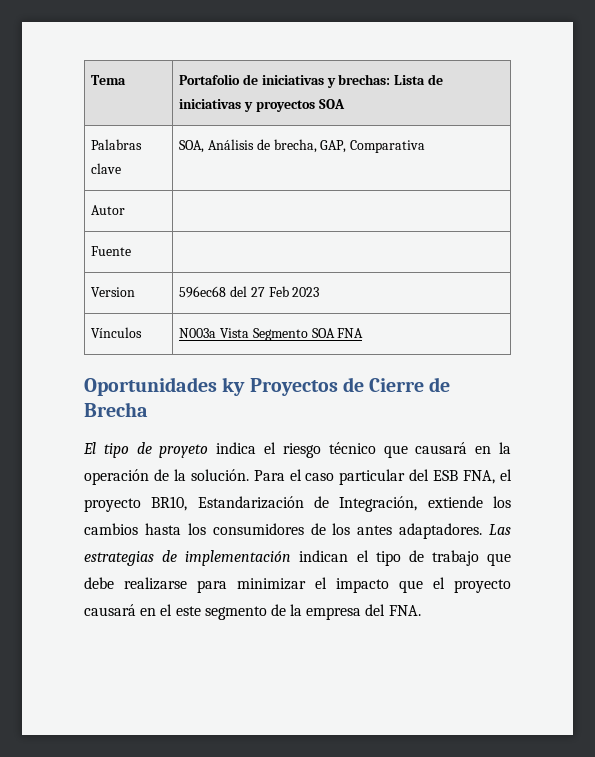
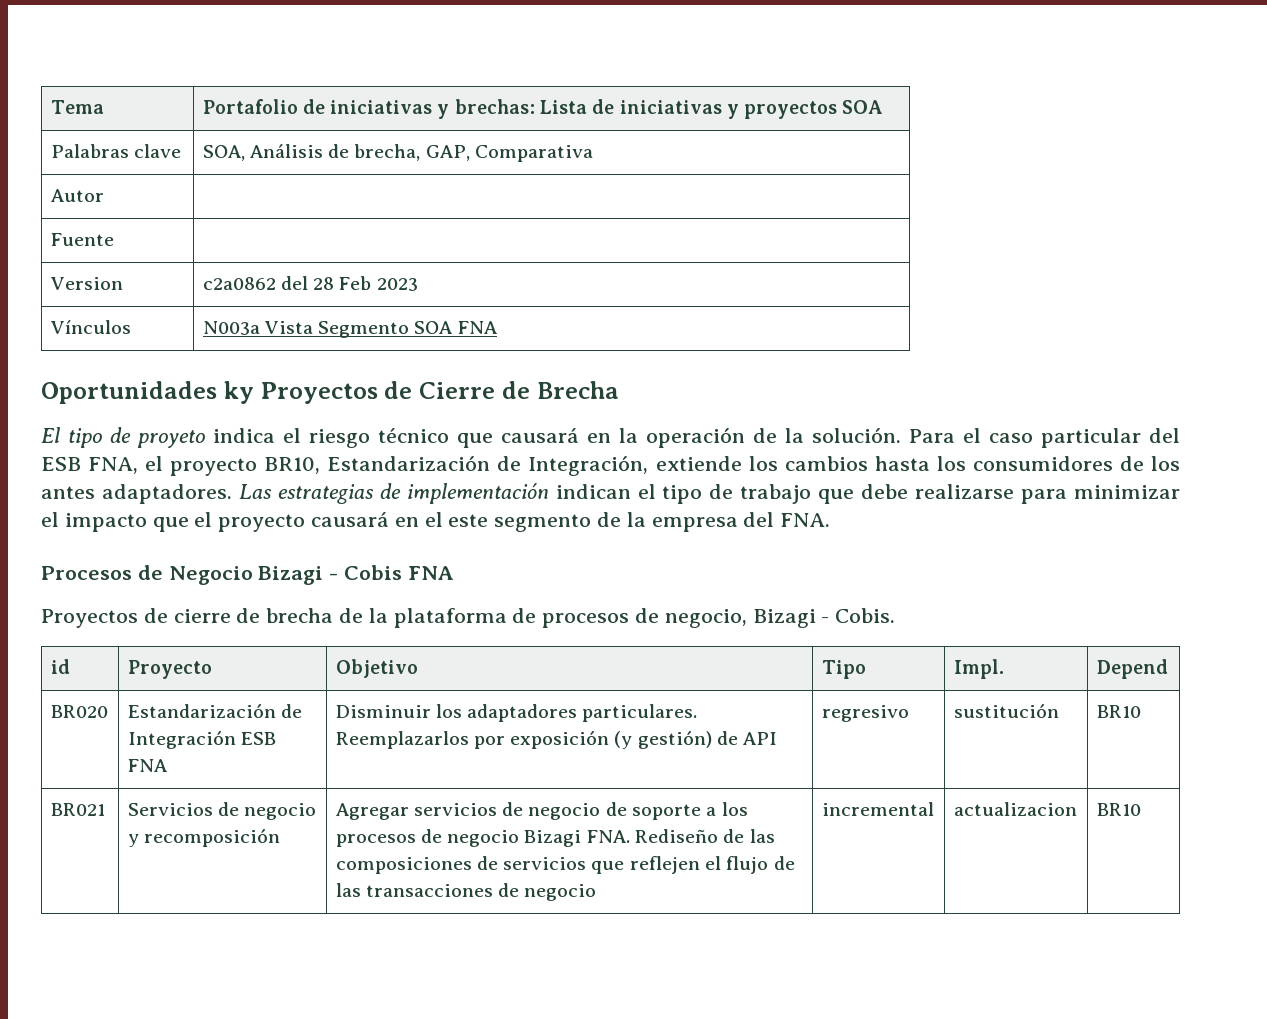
- Version | 596ec68 del 27 Feb 2023
+ Version | c2a0862 del 28 Feb 2023
+ Procesos de Negocio Bizagi - Cobis FNA
+ Proyectos de cierre de brecha de la plataforma de procesos de negocio, Bizagi - Cobis.
+ id | Proyecto | Objetivo | Tipo | Impl. | Depend
+ BR020 | Estandarización de Integración ESB FNA | Disminuir los adaptadores particulares. Reemplazarlos por exposición (y gestión) de API | regresivo | sustitución | BR10
+ BR021 | Servicios de negocio y recomposición | Agregar servicios de negocio de soporte a los procesos de negocio Bizagi FNA. Rediseño de las composiciones de servicios que reflejen el flujo de las transacciones de negocio | incremental | actualizacion | BR10

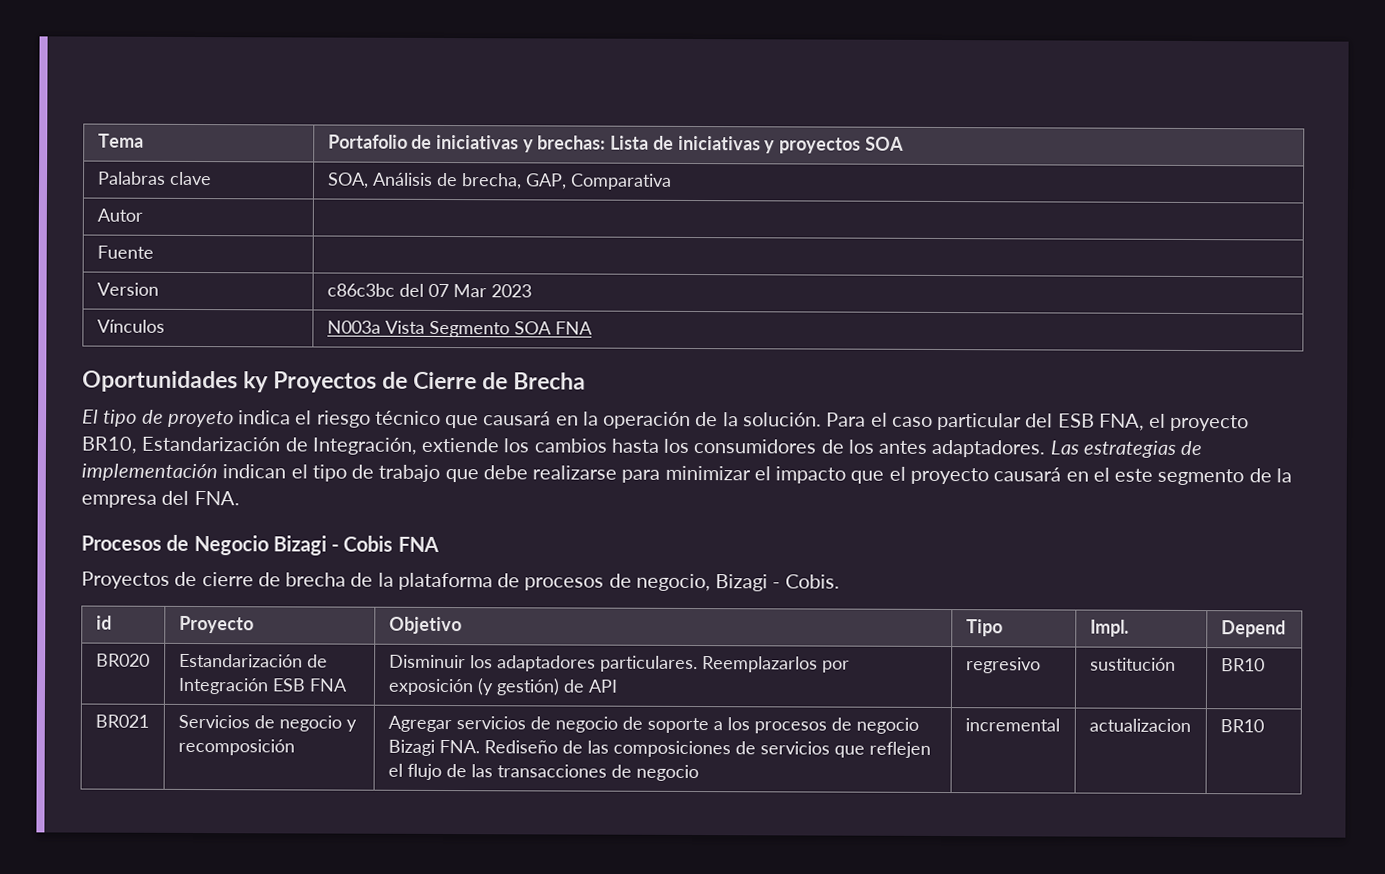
- Version | c2a0862 del 28 Feb 2023
+ Version | c86c3bc del 07 Mar 2023

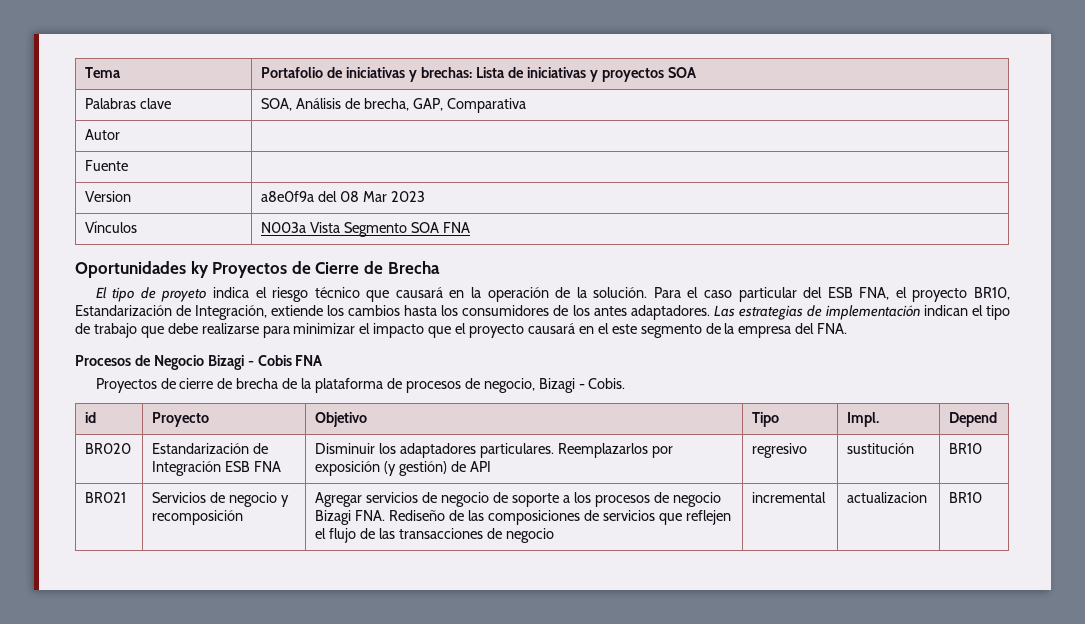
- Version | c86c3bc del 07 Mar 2023
+ Version | a8e0f9a del 08 Mar 2023

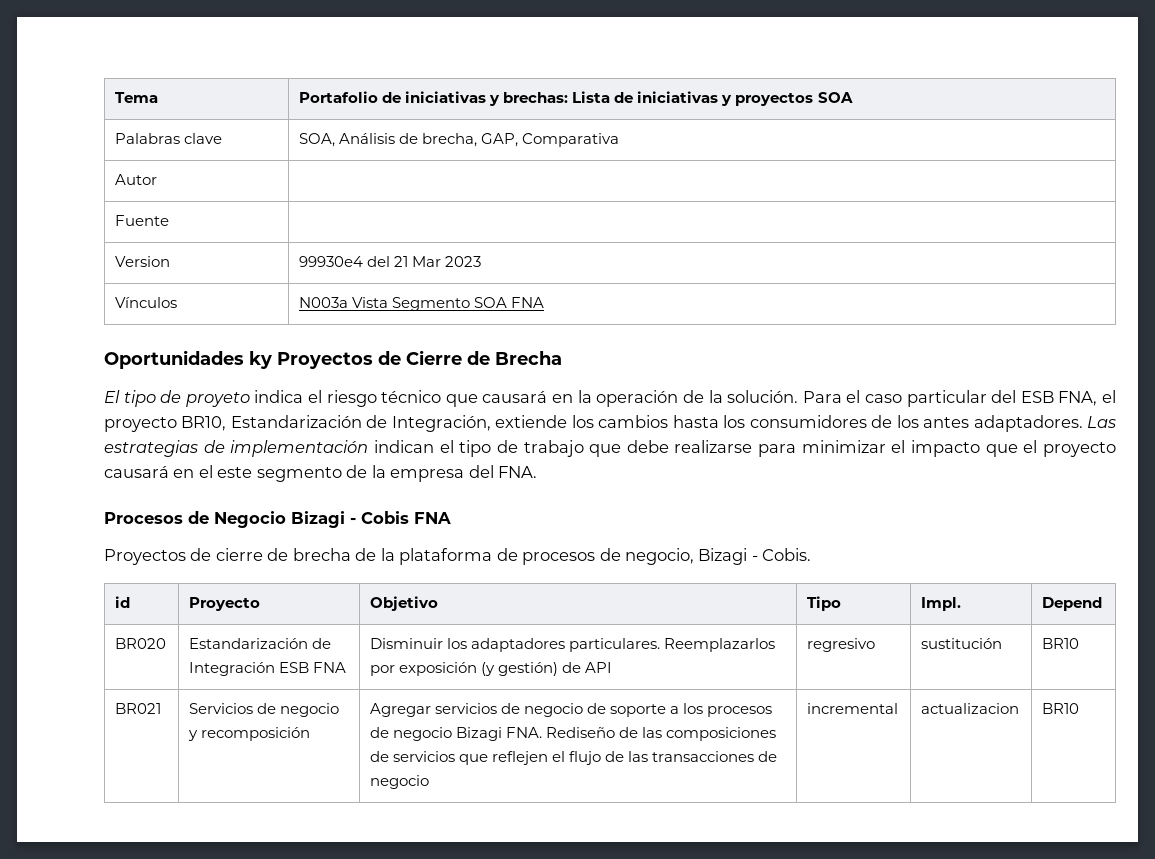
- Version | a8e0f9a del 08 Mar 2023
+ Version | 99930e4 del 21 Mar 2023

